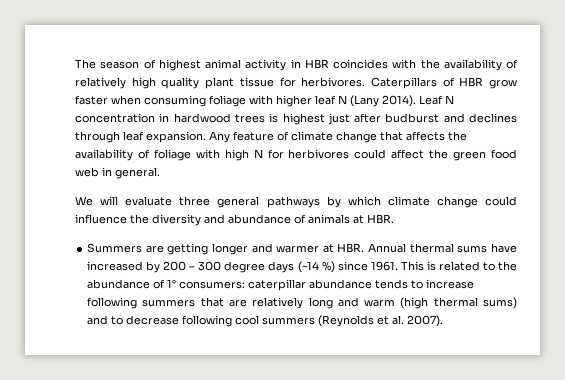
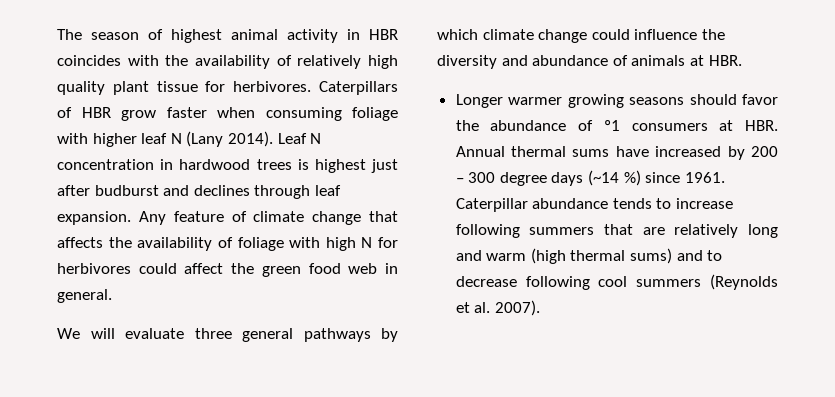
- Summers are getting longer and warmer at HBR. Annual thermal sums have increased by 200 – 300 degree days (~14 %) since 1961.
+ Longer warmer growing seasons should favor the abundance of º1 consumers at HBR. Annual thermal sums have increased by 200 – 300 degree days (~14 %) since 1961.
- This is related to the abundance of 1° consumers: caterpillar abundance tends to increase following summers that are relatively long and warm (high thermal sums) and to decrease following cool summers (Reynolds et al. 2007).
+ Caterpillar abundance tends to increase following summers that are relatively long and warm (high thermal sums) and to decrease following cool summers (Reynolds et al. 2007).

